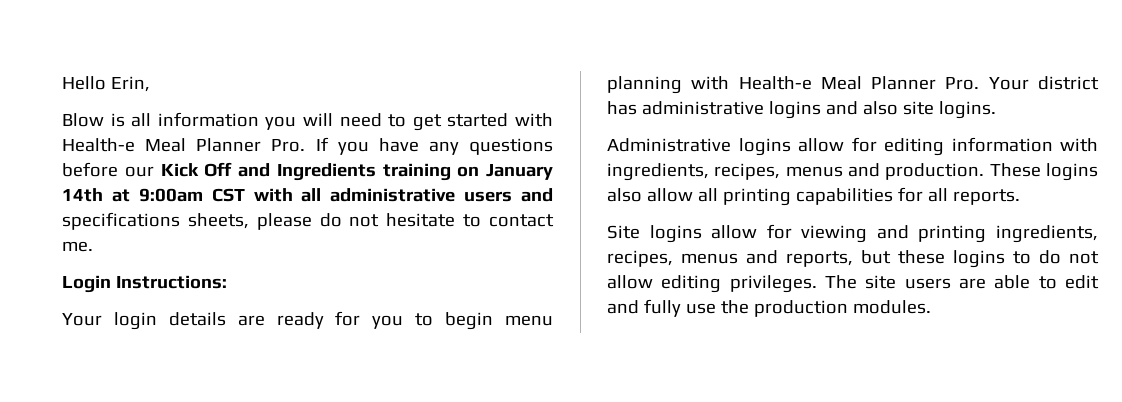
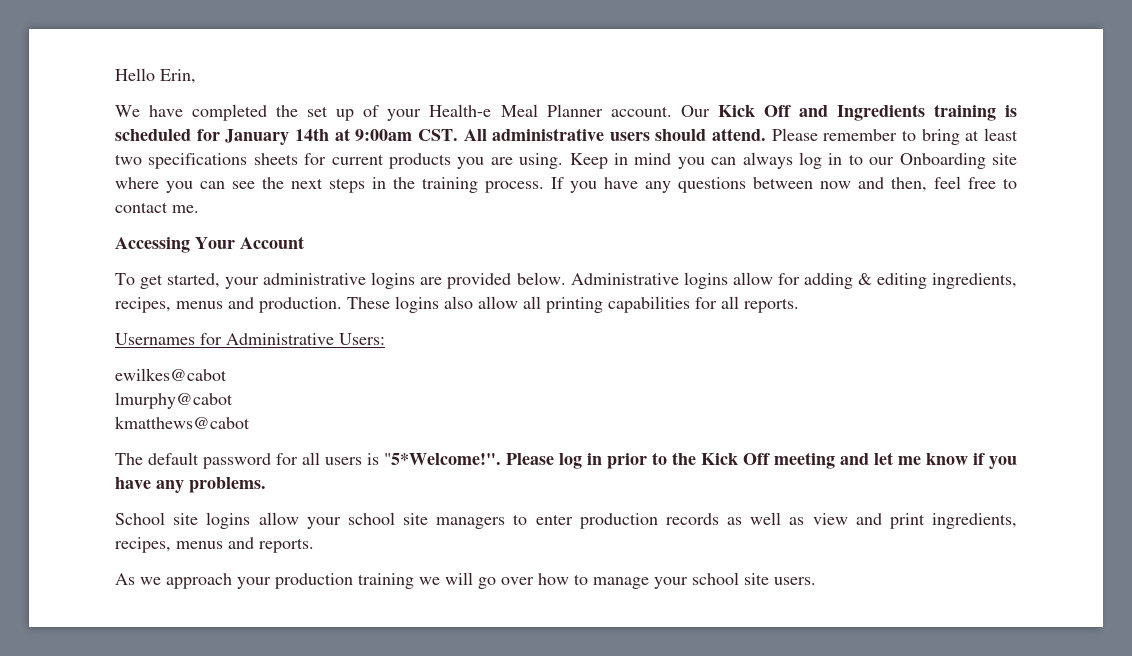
- Blow is all information you will need to get started with Health-e Meal Planner Pro. If you have any questions before our Kick Off and Ingredients training on January 14th at 9:00am CST with all administrative users and specifications sheets, please do not hesitate to contact me.
- Login Instructions:
- Your login details are ready for you to begin menu planning with Health-e Meal Planner Pro. Your district has administrative logins and also site logins.
- Administrative logins allow for editing information with ingredients, recipes, menus and production.
+ We have completed the set up of your Health-e Meal Planner account. Our Kick Off and Ingredients training is scheduled for January 14th at 9:00am CST. All administrative users should attend. Please remember to bring at least two specifications sheets for current products you are using. Keep in mind you can always log in to our Onboarding site where you can see the next steps in the training process. If you have any questions between now and then, feel free to contact me.
+ Accessing Your Account
+ To get started, your administrative logins are provided below. Administrative logins allow for adding & editing ingredients, recipes, menus and production.
- Site logins allow for viewing and printing ingredients, recipes, menus and reports, but these logins to do not allow editing privileges. The site users are able to edit and fully use the production modules.
+ Usernames for Administrative Users:
+ ewilkes@cabot
+ lmurphy@cabot
+ kmatthews@cabot
+ The default password for all users is "5*Welcome!". Please log in prior to the Kick Off meeting and let me know if you have any problems.
+ School site logins allow your school site managers to enter production records as well as view and print ingredients, recipes, menus and reports.
+ As we approach your production training we will go over how to manage your school site users.

